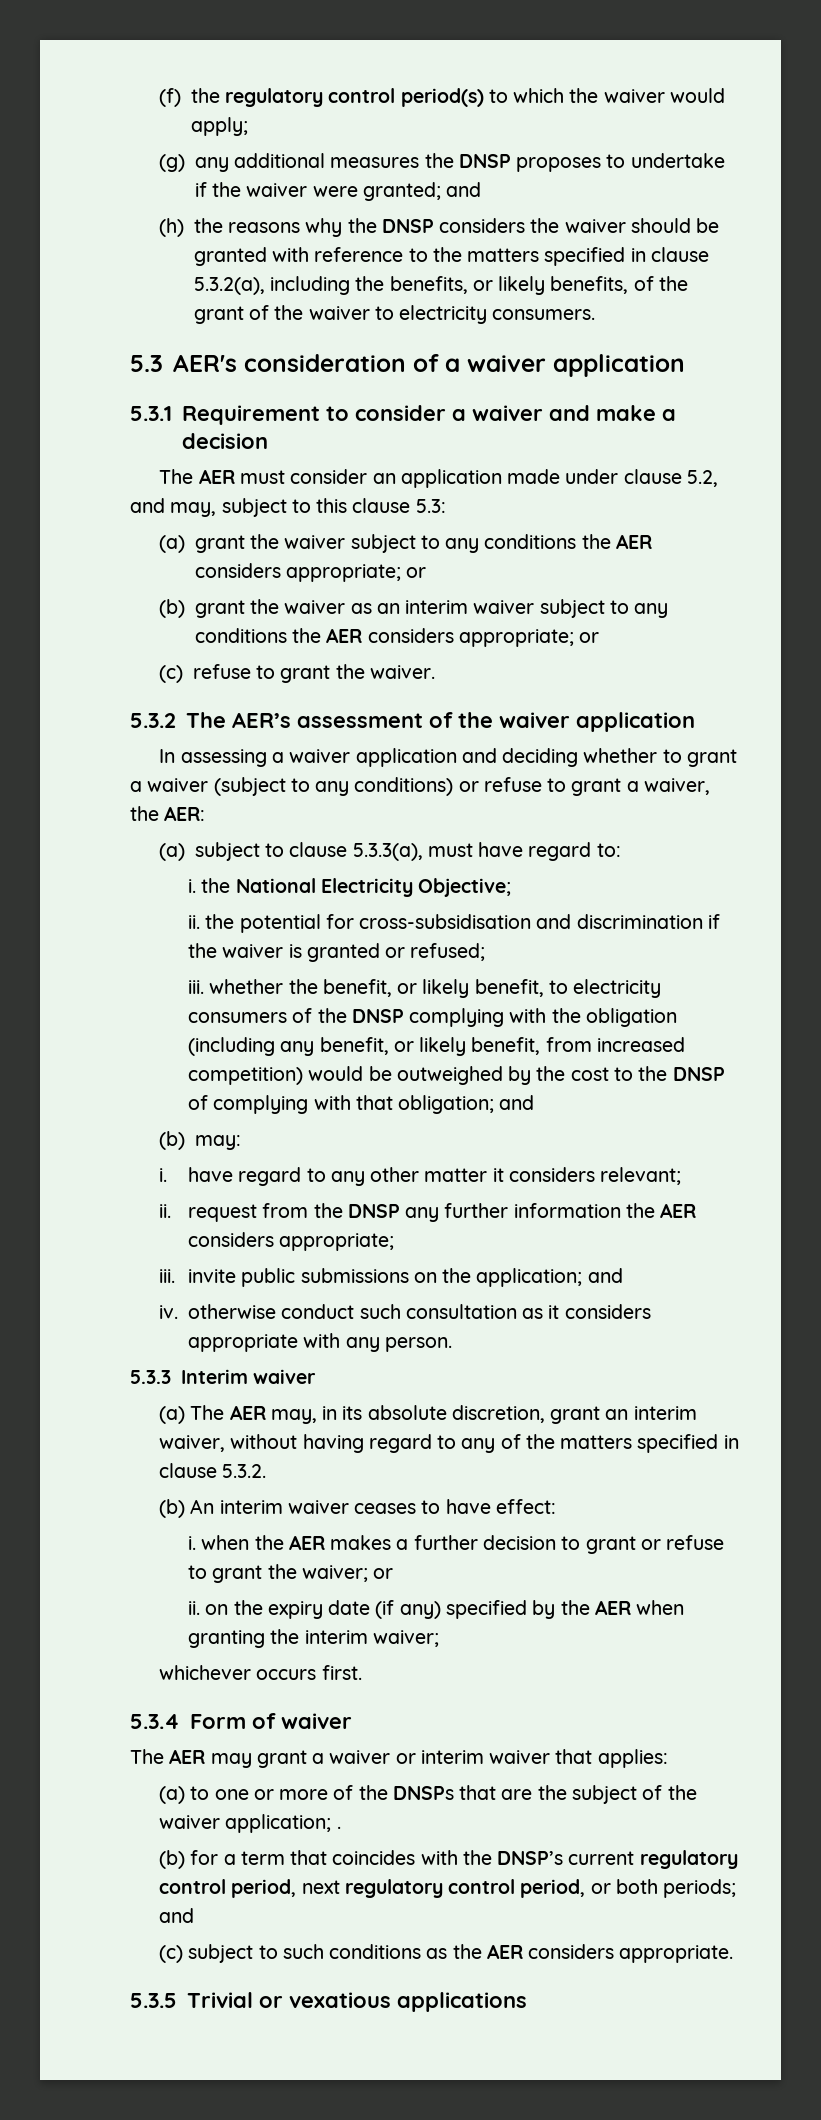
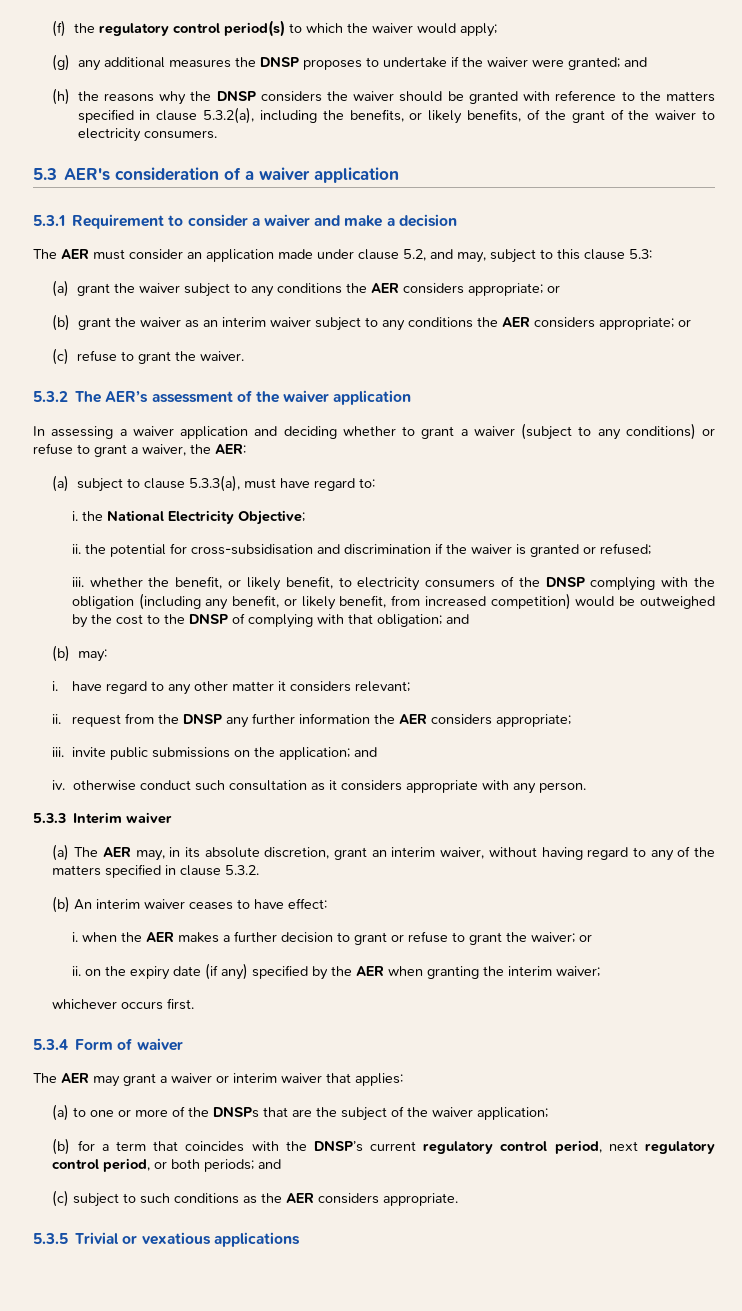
- (a) to one or more of the DNSPs that are the subject of the waiver application; .
+ (a) to one or more of the DNSPs that are the subject of the waiver application;

